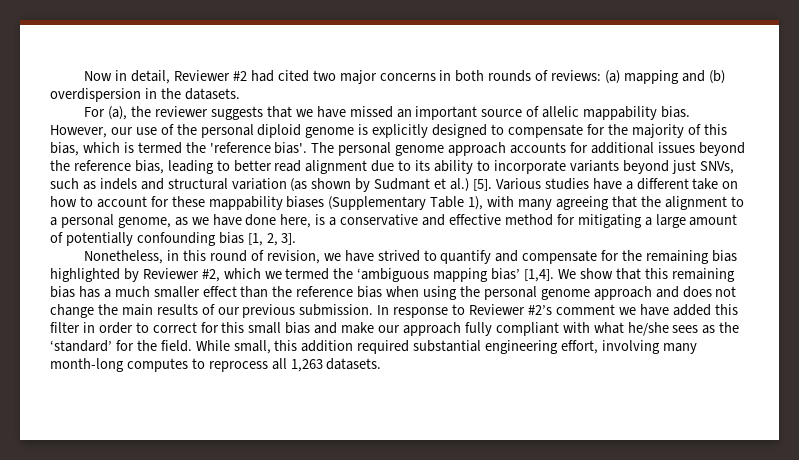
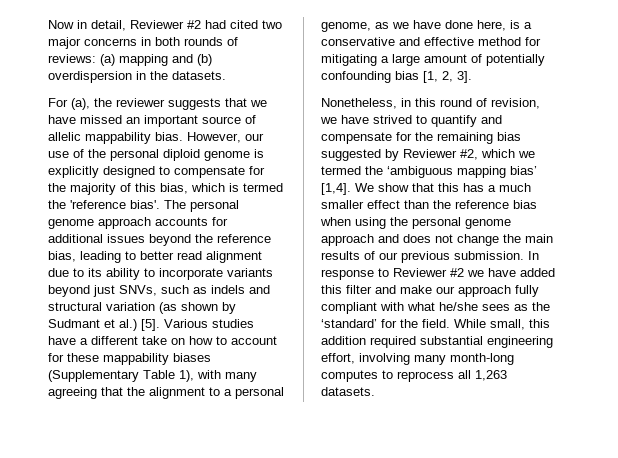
- Nonetheless, in this round of revision, we have strived to quantify and compensate for the remaining bias highlighted by Reviewer #2, which we termed the ‘ambiguous mapping bias’ [1,4].
+ Nonetheless, in this round of revision, we have strived to quantify and compensate for the remaining bias suggested by Reviewer #2, which we termed the ‘ambiguous mapping bias’ [1,4].
- We show that this remaining bias has a much smaller effect than the reference bias when using the personal genome approach and does not change the main results of our previous submission.
+ We show that this has a much smaller effect than the reference bias when using the personal genome approach and does not change the main results of our previous submission.
- In response to Reviewer #2’s comment we have added this filter in order to correct for this small bias and make our approach fully compliant with what he/she sees as the ‘standard’ for the field.
+ In response to Reviewer #2 we have added this filter and make our approach fully compliant with what he/she sees as the ‘standard’ for the field.

